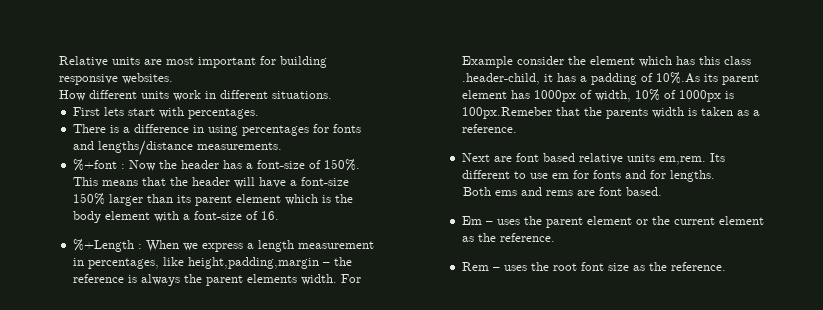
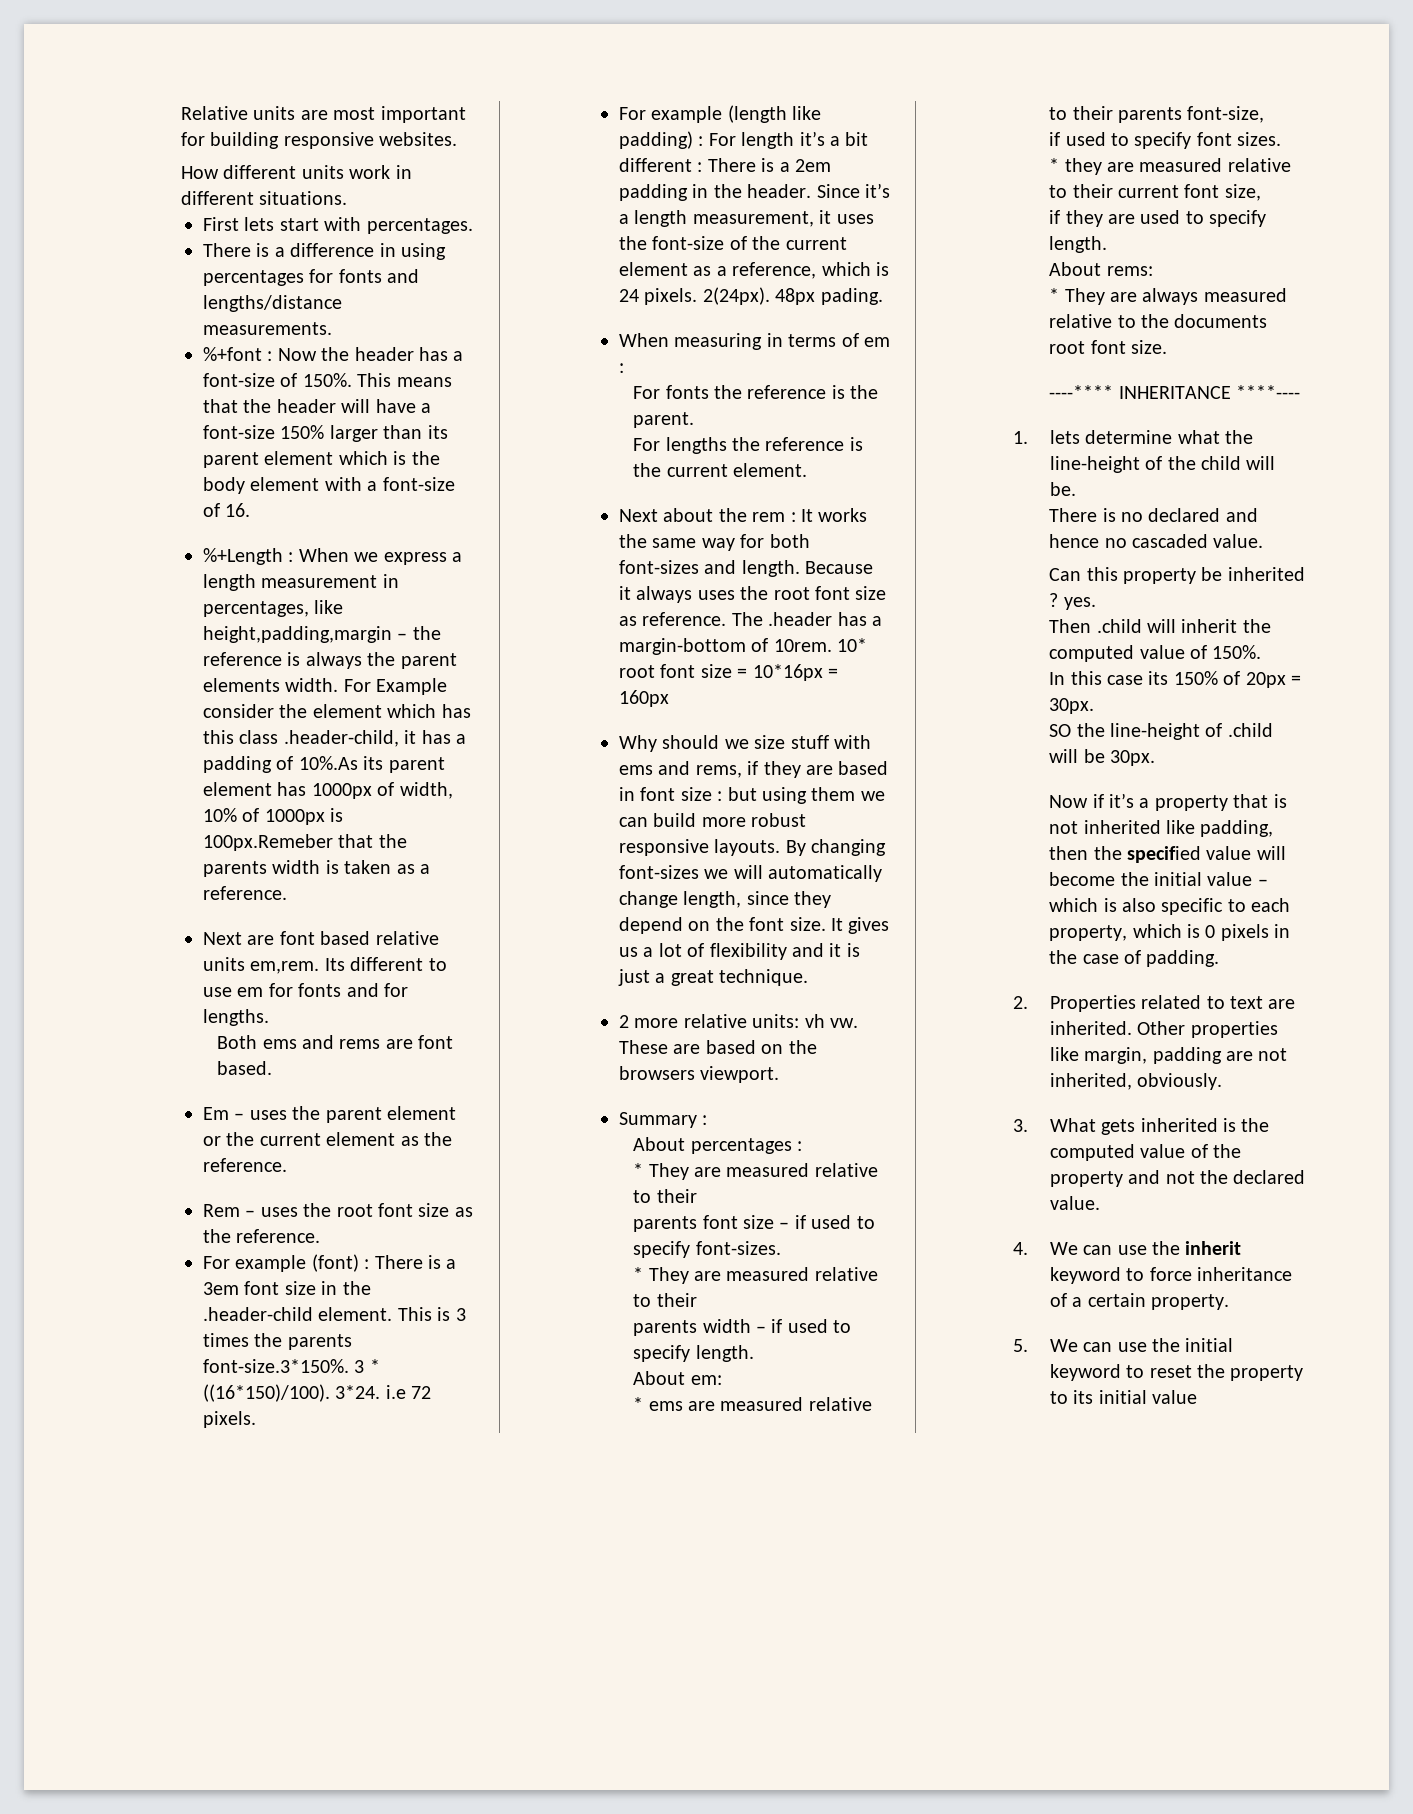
+ For example (font) : There is a 3em font size in the .header-child element. This is 3 times the parents font-size.3*150%. 3 * ((16*150)/100). 3*24. i.e 72 pixels.
+ For example (length like padding) : For length it’s a bit different : There is a 2em padding in the header. Since it’s a length measurement, it uses the font-size of the current element as a reference, which is 24 pixels. 2(24px). 48px pading.
+ When measuring in terms of em :
+ For fonts the reference is the parent.
+ For lengths the reference is the current element.
+ Next about the rem : It works the same way for both font-sizes and length. Because it always uses the root font size as reference. The .header has a margin-bottom of 10rem. 10* root font size = 10*16px = 160px
+ Why should we size stuff with ems and rems, if they are based in font size : but using them we can build more robust responsive layouts. By changing font-sizes we will automatically change length, since they depend on the font size. It gives us a lot of flexibility and it is just a great technique.
+ 2 more relative units: vh vw. These are based on the browsers viewport.
+ Summary :
+ About percentages :
+ * They are measured relative to their
+ parents font size – if used to specify font-sizes.
+ * They are measured relative to their
+ parents width – if used to specify length.
+ About em:
+ * ems are measured relative to their parents font-size,
+ if used to specify font sizes.
+ * they are measured relative to their current font size,
+ if they are used to specify length.
+ About rems:
+ * They are always measured relative to the documents root font size.
+ ----**** INHERITANCE ****----
+ 1. lets determine what the line-height of the child will be.
+ There is no declared and hence no cascaded value.
+ Can this property be inherited ? yes.
+ Then .child will inherit the computed value of 150%.
+ In this case its 150% of 20px = 30px.
+ SO the line-height of .child will be 30px.
+ Now if it’s a property that is not inherited like padding, then the specified value will become the initial value – which is also specific to each property, which is 0 pixels in the case of padding.
+ 2. Properties related to text are inherited. Other properties like margin, padding are not inherited, obviously.
+ 3. What gets inherited is the computed value of the property and not the declared value.
+ 4. We can use the inherit keyword to force inheritance of a certain property.
+ 5. We can use the initial keyword to reset the property to its initial value

